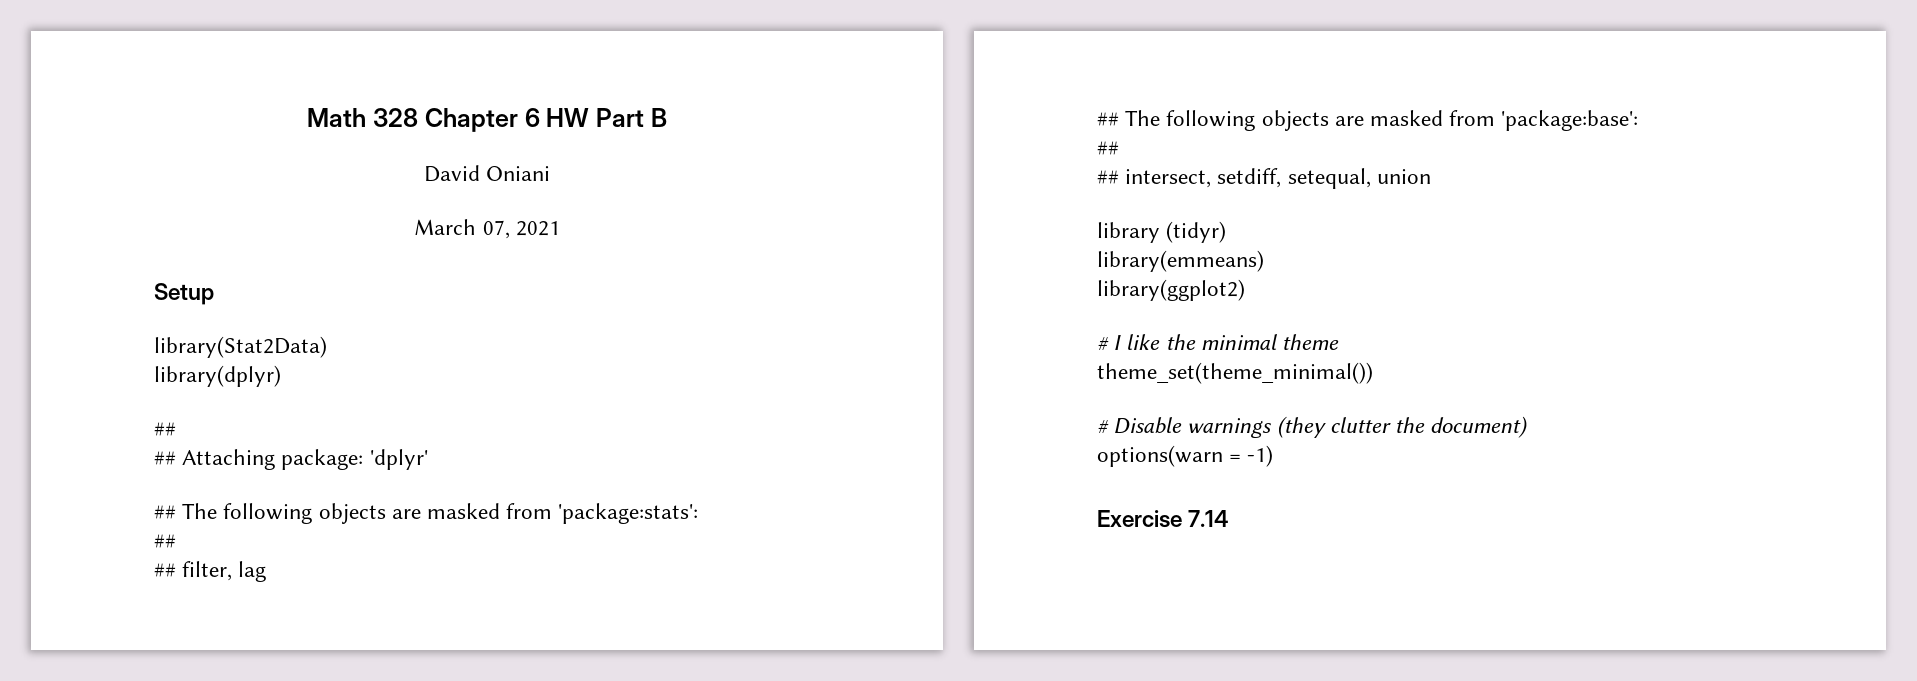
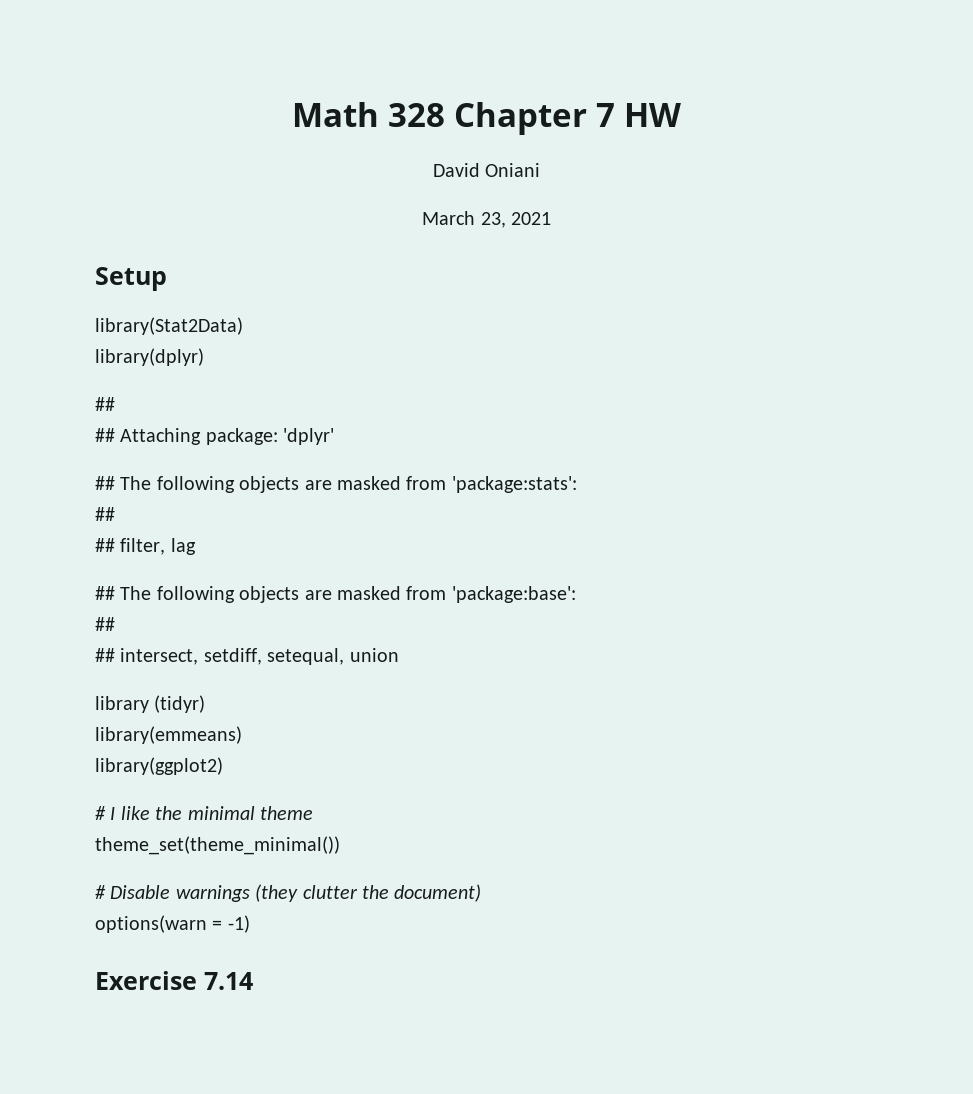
- Math 328 Chapter 6 HW Part B
+ Math 328 Chapter 7 HW
- March 07, 2021
+ March 23, 2021

